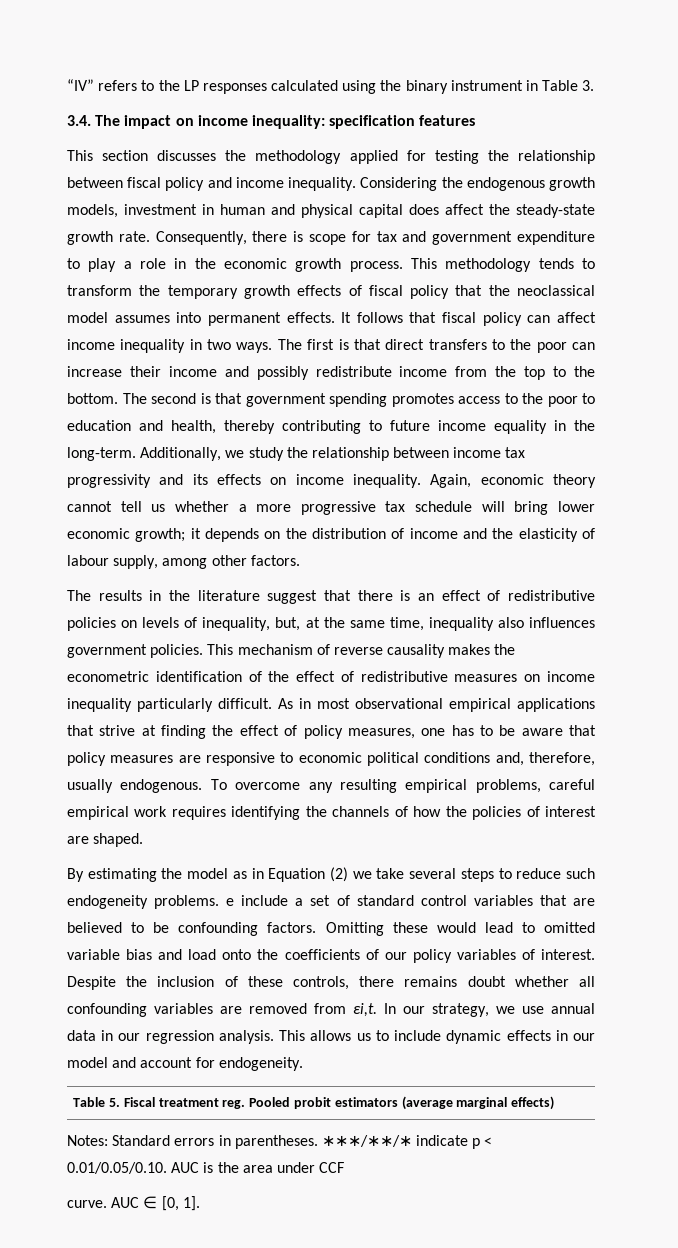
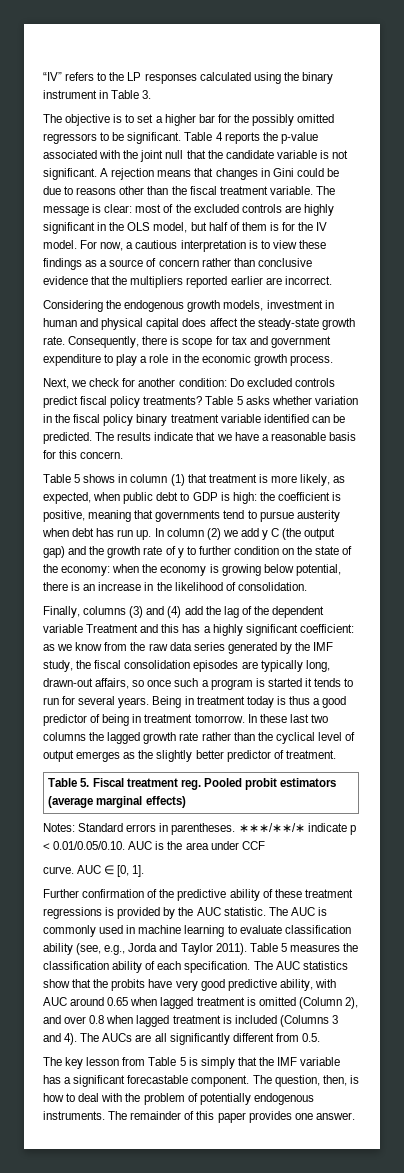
- 3.4. The impact on income inequality: specification features
- This section discusses the methodology applied for testing the relationship between fiscal policy and income inequality. Considering the endogenous growth models, investment in human and physical capital does affect the steady-state growth rate.
+ The objective is to set a higher bar for the possibly omitted regressors to be significant. Table 4 reports the p-value associated with the joint null that the candidate variable is not significant. A rejection means that changes in Gini could be due to reasons other than the fiscal treatment variable. The message is clear: most of the excluded controls are highly significant in the OLS model, but half of them is for the IV model. For now, a cautious interpretation is to view these findings as a source of concern rather than conclusive evidence that the multipliers reported earlier are incorrect.
+ Considering the endogenous growth models, investment in human and physical capital does affect the steady-state growth rate.
- Consequently, there is scope for tax and government expenditure to play a role in the economic growth process. This methodology tends to transform the temporary growth effects of fiscal policy that the neoclassical model assumes into permanent effects. It follows that fiscal policy can affect income inequality in two ways. The first is that direct transfers to the poor can increase their income and possibly redistribute income from the top to the bottom. The second is that government spending promotes access to the poor to education and health, thereby contributing to future income equality in the long-term. Additionally, we study the relationship between income tax progressivity and its effects on income inequality. Again, economic theory cannot tell us whether a more progressive tax schedule will bring lower economic growth; it depends on the distribution of income and the elasticity of labour supply, among other factors.
- The results in the literature suggest that there is an effect of redistributive policies on levels of inequality, but, at the same time, inequality also influences government policies. This mechanism of reverse causality makes the econometric identification of the effect of redistributive measures on income inequality particularly difficult. As in most observational empirical applications that strive at finding the effect of policy measures, one has to be aware that policy measures are responsive to economic political conditions and, therefore, usually endogenous. To overcome any resulting empirical problems, careful empirical work requires identifying the channels of how the policies of interest are shaped.
- By estimating the model as in Equation (2) we take several steps to reduce such endogeneity problems. e include a set of standard control variables that are believed to be confounding factors. Omitting these would lead to omitted variable bias and load onto the coefficients of our policy variables of interest. Despite the inclusion of these controls, there remains doubt whether all confounding variables are removed from εi,t. In our strategy, we use annual data in our regression analysis. This allows us to include dynamic effects in our model and account for endogeneity.
+ Consequently, there is scope for tax and government expenditure to play a role in the economic growth process.
+ Next, we check for another condition: Do excluded controls predict fiscal policy treatments? Table 5 asks whether variation in the fiscal policy binary treatment variable identified can be predicted. The results indicate that we have a reasonable basis for this concern.
+ Table 5 shows in column (1) that treatment is more likely, as expected, when public debt to GDP is high: the coefficient is positive, meaning that governments tend to pursue austerity when debt has run up. In column (2) we add y C (the output gap) and the growth rate of y to further condition on the state of the economy: when the economy is growing below potential, there is an increase in the likelihood of consolidation.
+ Finally, columns (3) and (4) add the lag of the dependent variable Treatment and this has a highly significant coefficient: as we know from the raw data series generated by the IMF study, the fiscal consolidation episodes are typically long, drawn-out affairs, so once such a program is started it tends to run for several years. Being in treatment today is thus a good predictor of being in treatment tomorrow. In these last two columns the lagged growth rate rather than the cyclical level of output emerges as the slightly better predictor of treatment.
+ Further confirmation of the predictive ability of these treatment regressions is provided by the AUC statistic. The AUC is commonly used in machine learning to evaluate classification ability (see, e.g., Jorda and Taylor 2011). Table 5 measures the classification ability of each specification. The AUC statistics show that the probits have very good predictive ability, with AUC around 0.65 when lagged treatment is omitted (Column 2), and over 0.8 when lagged treatment is included (Columns 3 and 4). The AUCs are all significantly different from 0.5.
+ The key lesson from Table 5 is simply that the IMF variable has a significant forecastable component. The question, then, is how to deal with the problem of potentially endogenous instruments. The remainder of this paper provides one answer.

